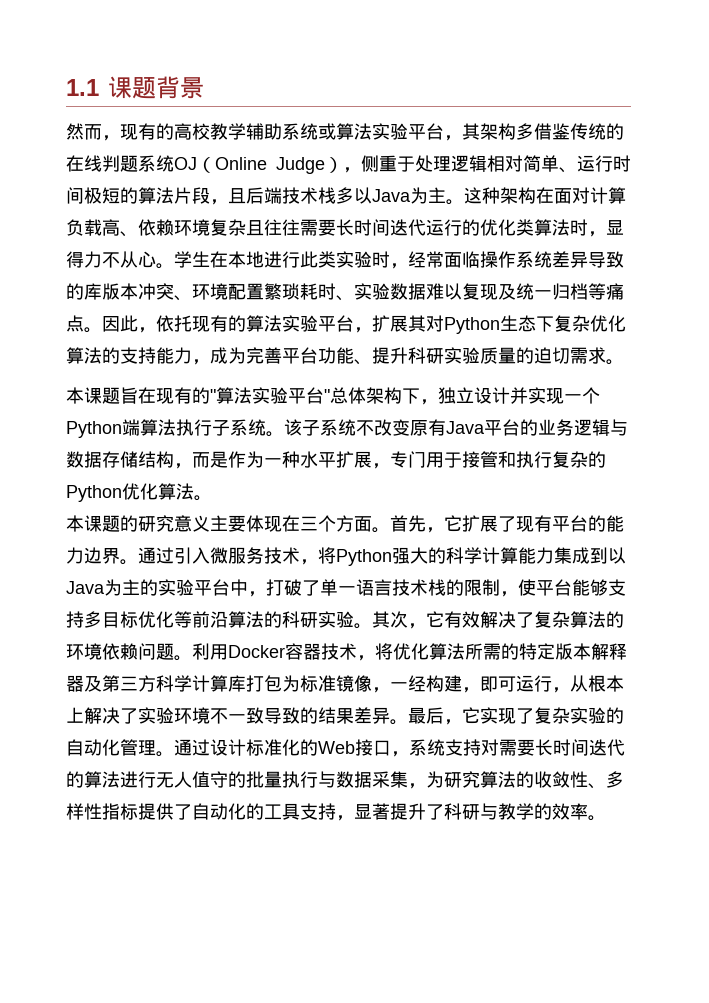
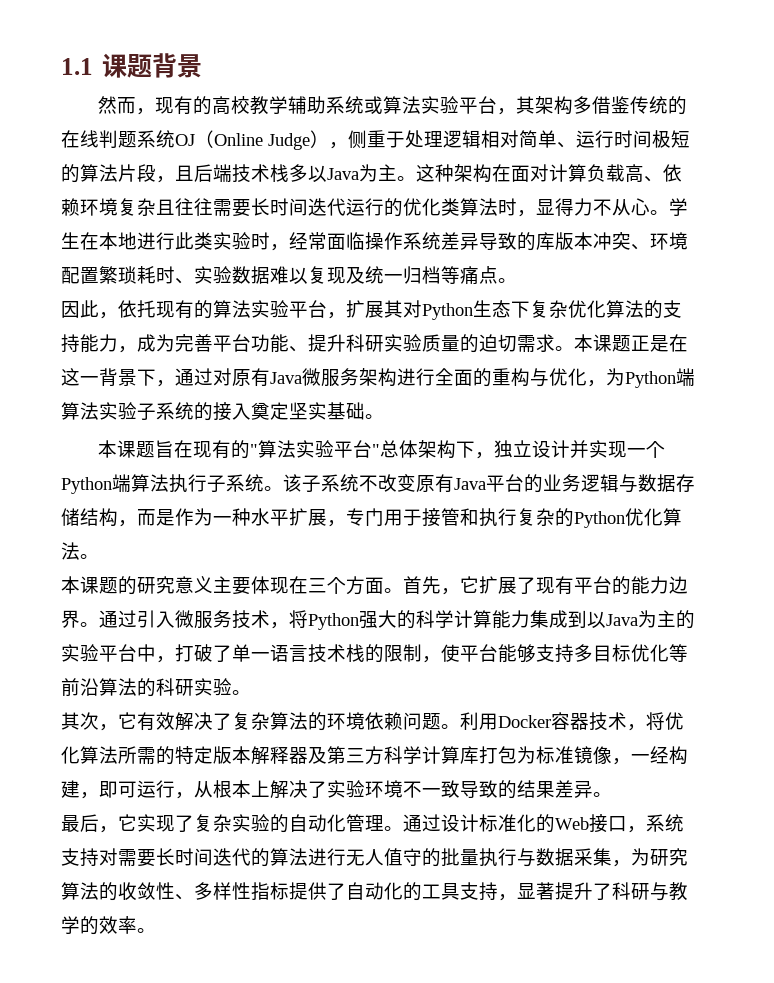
- 学生在本地进行此类实验时，经常面临操作系统差异导致的库版本冲突、环境配置繁琐耗时、实验数据难以复现及统一归档等痛点。因此，依托现有的算法实验平台，扩展其对Python生态下复杂优化算法的支持能力，成为完善平台功能、提升科研实验质量的迫切需求。
+ 学生在本地进行此类实验时，经常面临操作系统差异导致的库版本冲突、环境配置繁琐耗时、实验数据难以复现及统一归档等痛点。
+ 因此，依托现有的算法实验平台，扩展其对Python生态下复杂优化算法的支持能力，成为完善平台功能、提升科研实验质量的迫切需求。本课题正是在这一背景下，通过对原有Java微服务架构进行全面的重构与优化，为Python端算法实验子系统的接入奠定坚实基础。
- 通过引入微服务技术，将Python强大的科学计算能力集成到以Java为主的实验平台中，打破了单一语言技术栈的限制，使平台能够支持多目标优化等前沿算法的科研实验。其次，它有效解决了复杂算法的环境依赖问题。
+ 通过引入微服务技术，将Python强大的科学计算能力集成到以Java为主的实验平台中，打破了单一语言技术栈的限制，使平台能够支持多目标优化等前沿算法的科研实验。
+ 其次，它有效解决了复杂算法的环境依赖问题。
- 利用Docker容器技术，将优化算法所需的特定版本解释器及第三方科学计算库打包为标准镜像，一经构建，即可运行，从根本上解决了实验环境不一致导致的结果差异。最后，它实现了复杂实验的自动化管理。
+ 利用Docker容器技术，将优化算法所需的特定版本解释器及第三方科学计算库打包为标准镜像，一经构建，即可运行，从根本上解决了实验环境不一致导致的结果差异。
+ 最后，它实现了复杂实验的自动化管理。

